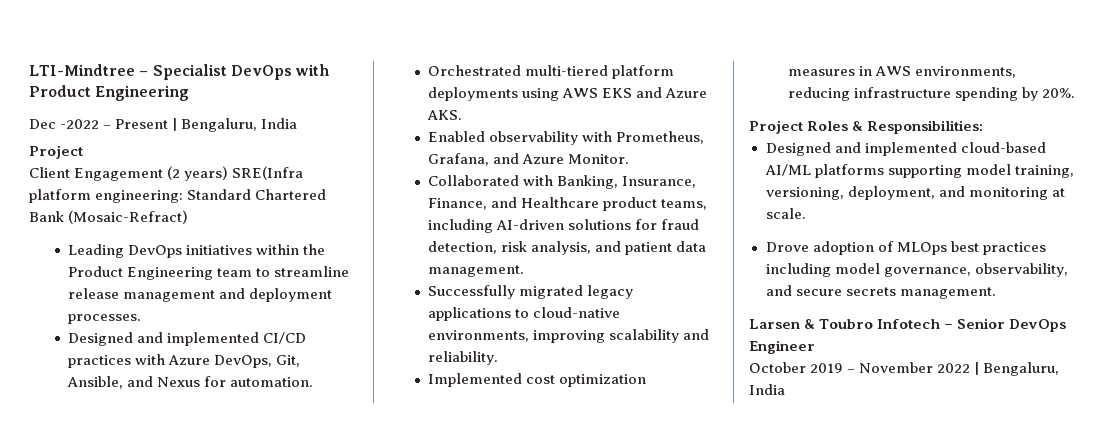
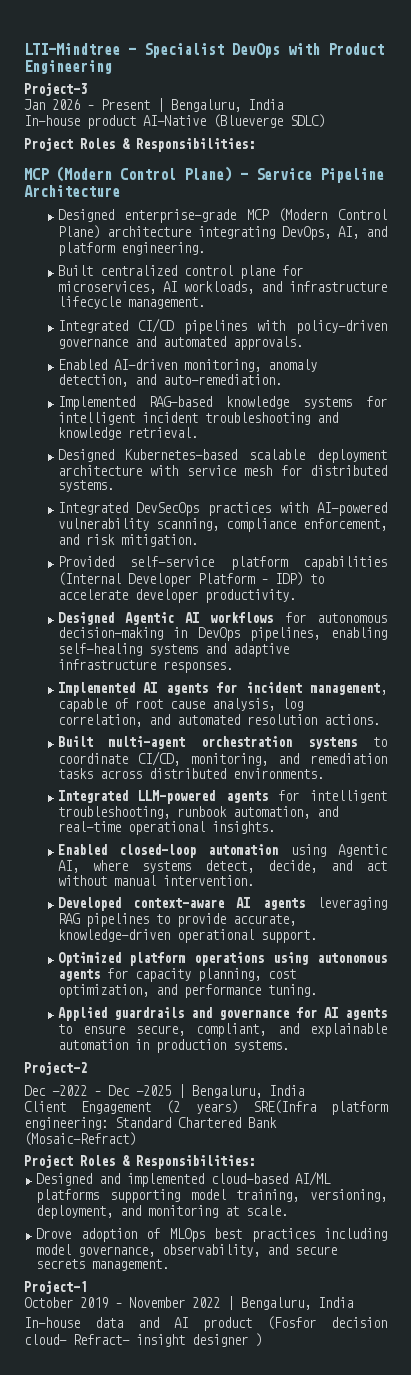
- Dec -2022 – Present | Bengaluru, India
- Project
+ Project-3
+ Jan 2026 – Present | Bengaluru, India
+ In-house product AI-Native (Blueverge SDLC)
+ Project Roles & Responsibilities:
+ MCP (Modern Control Plane) – Service Pipeline Architecture
+ Designed enterprise-grade MCP (Modern Control Plane) architecture integrating DevOps, AI, and platform engineering.
+ Built centralized control plane for microservices, AI workloads, and infrastructure lifecycle management.
+ Integrated CI/CD pipelines with policy-driven governance and automated approvals.
+ Enabled AI-driven monitoring, anomaly detection, and auto-remediation.
+ Implemented RAG-based knowledge systems for intelligent incident troubleshooting and knowledge retrieval.
+ Designed Kubernetes-based scalable deployment architecture with service mesh for distributed systems.
+ Integrated DevSecOps practices with AI-powered vulnerability scanning, compliance enforcement, and risk mitigation.
+ Provided self-service platform capabilities (Internal Developer Platform – IDP) to accelerate developer productivity.
+ Designed Agentic AI workflows for autonomous decision-making in DevOps pipelines, enabling self-healing systems and adaptive infrastructure responses.
+ Implemented AI agents for incident management, capable of root cause analysis, log correlation, and automated resolution actions.
+ Built multi-agent orchestration systems to coordinate CI/CD, monitoring, and remediation tasks across distributed environments.
+ Integrated LLM-powered agents for intelligent troubleshooting, runbook automation, and real-time operational insights.
+ Enabled closed-loop automation using Agentic AI, where systems detect, decide, and act without manual intervention.
+ Developed context-aware AI agents leveraging RAG pipelines to provide accurate, knowledge-driven operational support.
+ Optimized platform operations using autonomous agents for capacity planning, cost optimization, and performance tuning.
+ Applied guardrails and governance for AI agents to ensure secure, compliant, and explainable automation in production systems.
+ Project-2
+ Dec -2022 – Dec -2025 | Bengaluru, India
- Leading DevOps initiatives within the Product Engineering team to streamline release management and deployment processes.
- Designed and implemented CI/CD practices with Azure DevOps, Git, Ansible, and Nexus for automation.
- Orchestrated multi-tiered platform deployments using AWS EKS and Azure AKS.
- Enabled observability with Prometheus, Grafana, and Azure Monitor.
- Collaborated with Banking, Insurance, Finance, and Healthcare product teams, including AI-driven solutions for fraud detection, risk analysis, and patient data management.
- Successfully migrated legacy applications to cloud-native environments, improving scalability and reliability.
- Implemented cost optimization measures in AWS environments, reducing infrastructure spending by 20%.
- Larsen & Toubro Infotech – Senior DevOps Engineer
+ Project-1
+ In-house data and AI product (Fosfor decision cloud- Refract- insight designer )

